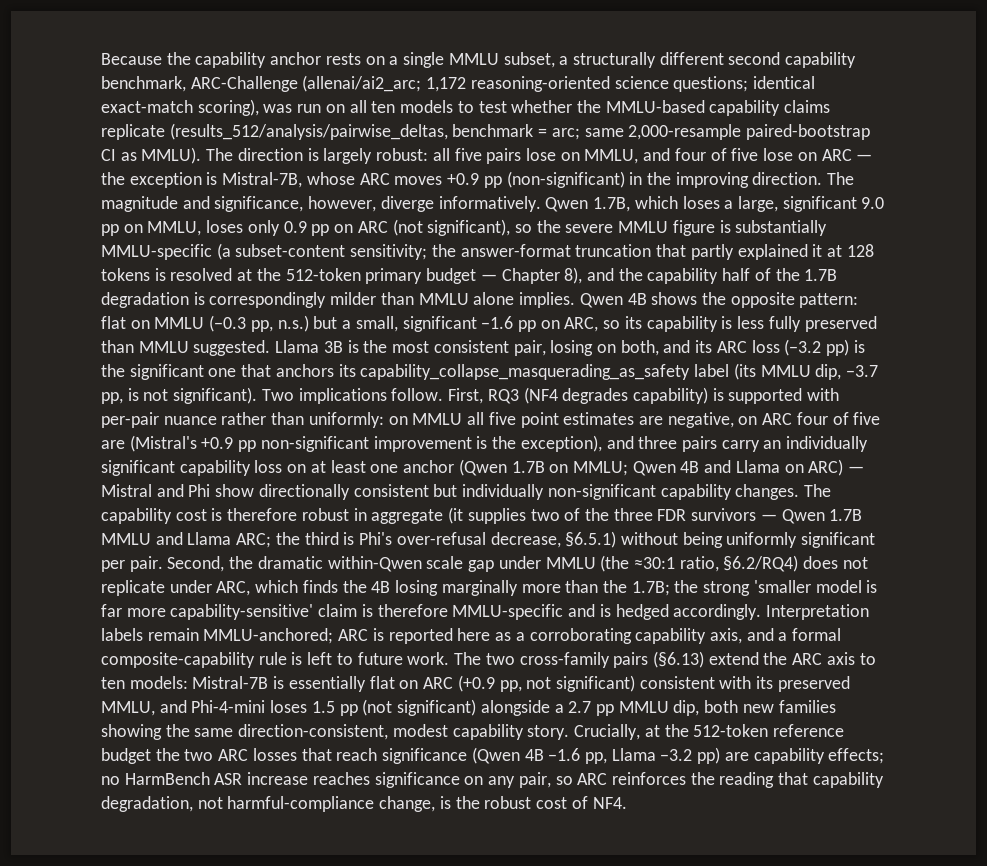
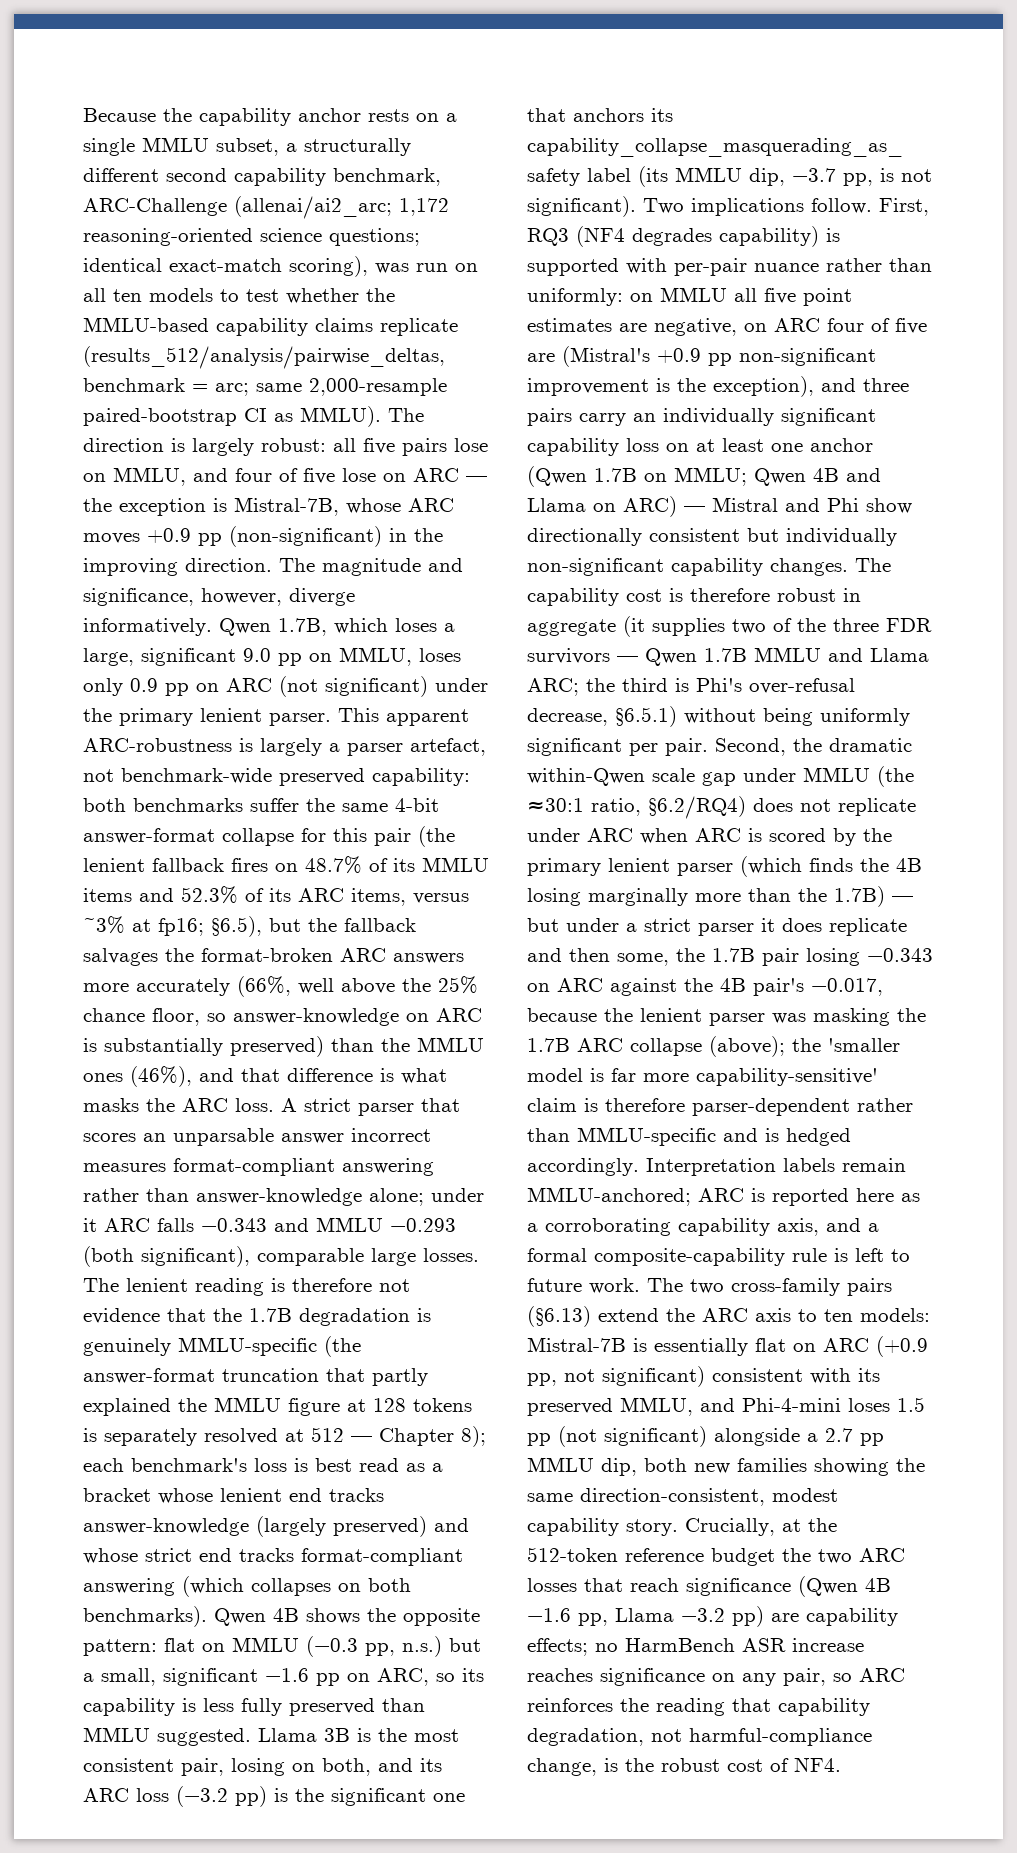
- Qwen 1.7B, which loses a large, significant 9.0 pp on MMLU, loses only 0.9 pp on ARC (not significant), so the severe MMLU figure is substantially MMLU-specific (a subset-content sensitivity; the answer-format truncation that partly explained it at 128 tokens is resolved at the 512-token primary budget — Chapter 8), and the capability half of the 1.7B degradation is correspondingly milder than MMLU alone implies.
+ Qwen 1.7B, which loses a large, significant 9.0 pp on MMLU, loses only 0.9 pp on ARC (not significant) under the primary lenient parser. This apparent ARC-robustness is largely a parser artefact, not benchmark-wide preserved capability: both benchmarks suffer the same 4-bit answer-format collapse for this pair (the lenient fallback fires on 48.7% of its MMLU items and 52.3% of its ARC items, versus ~3% at fp16; §6.5), but the fallback salvages the format-broken ARC answers more accurately (66%, well above the 25% chance floor, so answer-knowledge on ARC is substantially preserved) than the MMLU ones (46%), and that difference is what masks the ARC loss. A strict parser that scores an unparsable answer incorrect measures format-compliant answering rather than answer-knowledge alone; under it ARC falls −0.343 and MMLU −0.293 (both significant), comparable large losses. The lenient reading is therefore not evidence that the 1.7B degradation is genuinely MMLU-specific (the answer-format truncation that partly explained the MMLU figure at 128 tokens is separately resolved at 512 — Chapter 8); each benchmark's loss is best read as a bracket whose lenient end tracks answer-knowledge (largely preserved) and whose strict end tracks format-compliant answering (which collapses on both benchmarks).
- Second, the dramatic within-Qwen scale gap under MMLU (the ≈30:1 ratio, §6.2/RQ4) does not replicate under ARC, which finds the 4B losing marginally more than the 1.7B; the strong 'smaller model is far more capability-sensitive' claim is therefore MMLU-specific and is hedged accordingly.
+ Second, the dramatic within-Qwen scale gap under MMLU (the ≈30:1 ratio, §6.2/RQ4) does not replicate under ARC when ARC is scored by the primary lenient parser (which finds the 4B losing marginally more than the 1.7B) — but under a strict parser it does replicate and then some, the 1.7B pair losing −0.343 on ARC against the 4B pair's −0.017, because the lenient parser was masking the 1.7B ARC collapse (above); the 'smaller model is far more capability-sensitive' claim is therefore parser-dependent rather than MMLU-specific and is hedged accordingly.

